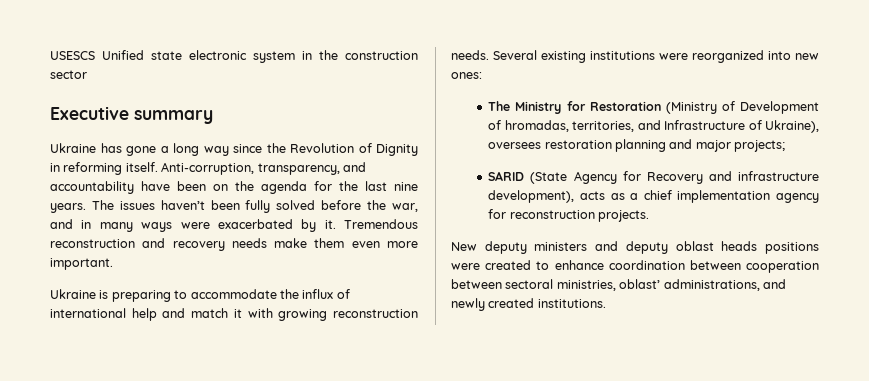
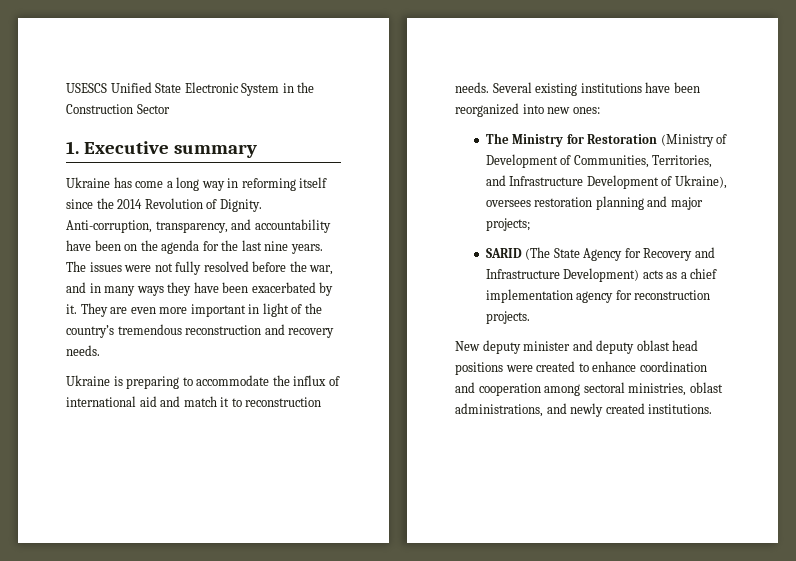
- USESCS Unified state electronic system in the construction sector
- Executive summary
+ USESCS Unified State Electronic System in the Construction Sector
+ 1. Executive summary
- Ukraine has gone a long way since the Revolution of Dignity in reforming itself.
+ Ukraine has come a long way in reforming itself since the 2014 Revolution of Dignity.
- The issues haven’t been fully solved before the war, and in many ways were exacerbated by it. Tremendous reconstruction and recovery needs make them even more important.
+ The issues were not fully resolved before the war, and in many ways they have been exacerbated by it. They are even more important in light of the country’s tremendous reconstruction and recovery needs.
- Ukraine is preparing to accommodate the influx of international help and match it with growing reconstruction needs.
+ Ukraine is preparing to accommodate the influx of international aid and match it to reconstruction needs.
- Several existing institutions were reorganized into new ones:
+ Several existing institutions have been reorganized into new ones:
- The Ministry for Restoration (Ministry of Development of hromadas, territories, and Infrastructure of Ukraine), oversees restoration planning and major projects;
+ The Ministry for Restoration (Ministry of Development of Communities, Territories, and Infrastructure Development of Ukraine), oversees restoration planning and major projects;
- SARID (State Agency for Recovery and infrastructure development), acts as a chief implementation agency for reconstruction projects.
+ SARID (The State Agency for Recovery and Infrastructure Development) acts as a chief implementation agency for reconstruction projects.
- New deputy ministers and deputy oblast heads positions were created to enhance coordination between cooperation between sectoral ministries, oblast’ administrations, and newly created institutions.
+ New deputy minister and deputy oblast head positions were created to enhance coordination and cooperation among sectoral ministries, oblast administrations, and newly created institutions.

